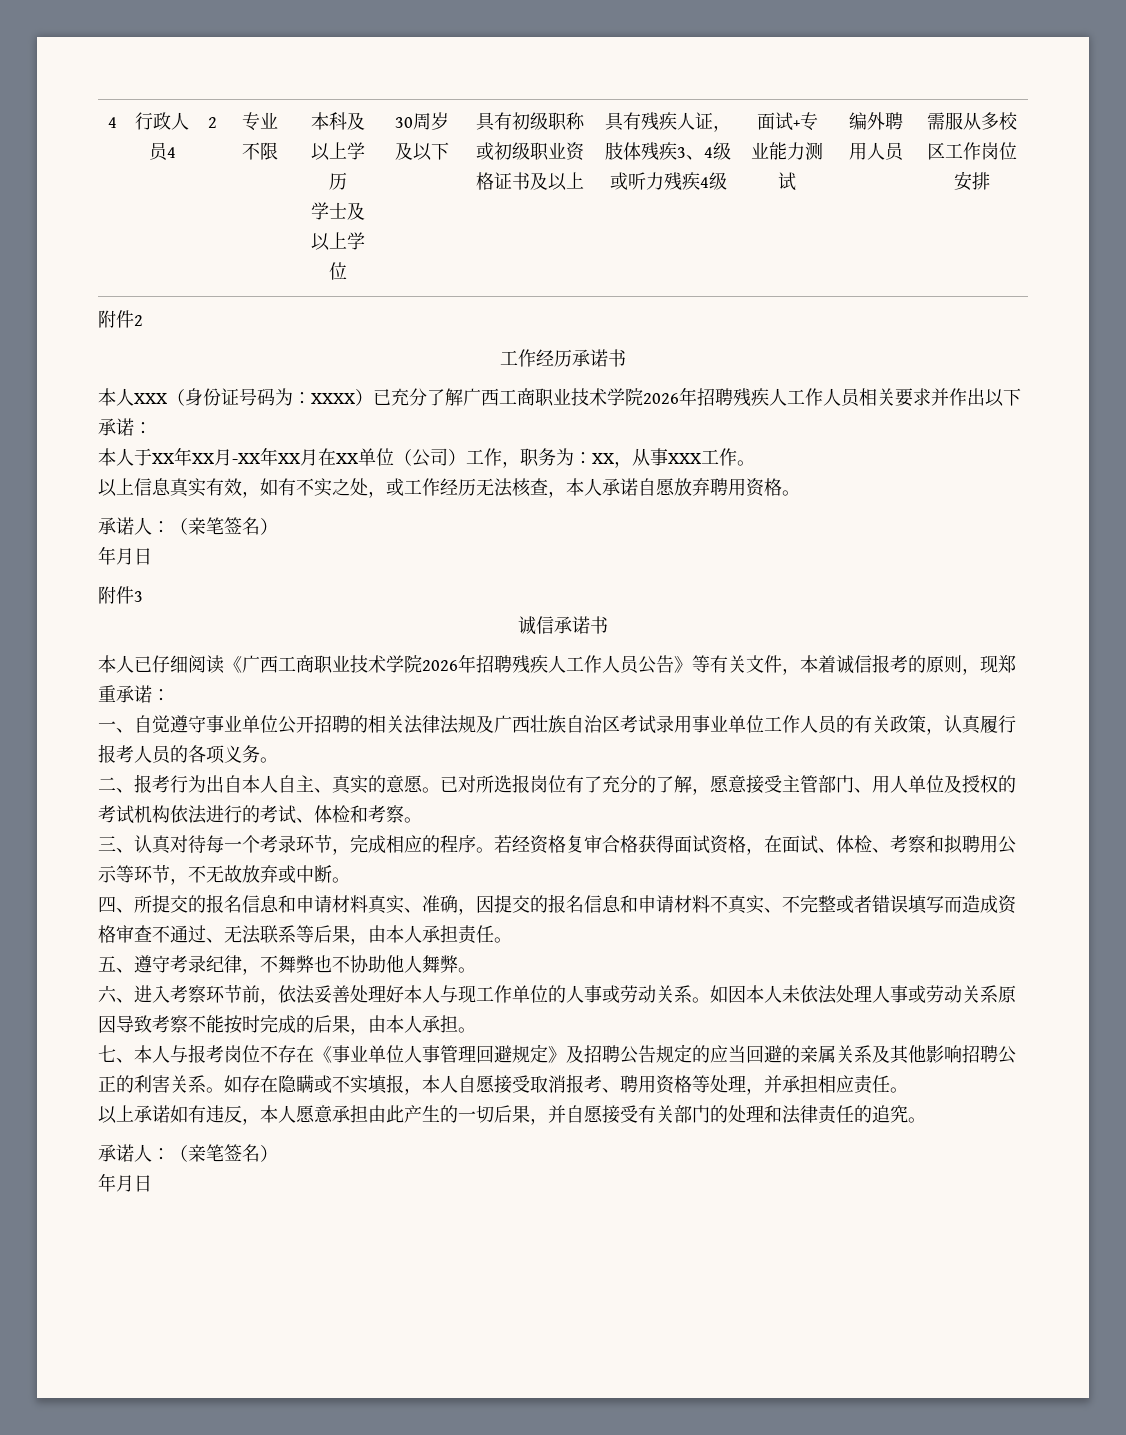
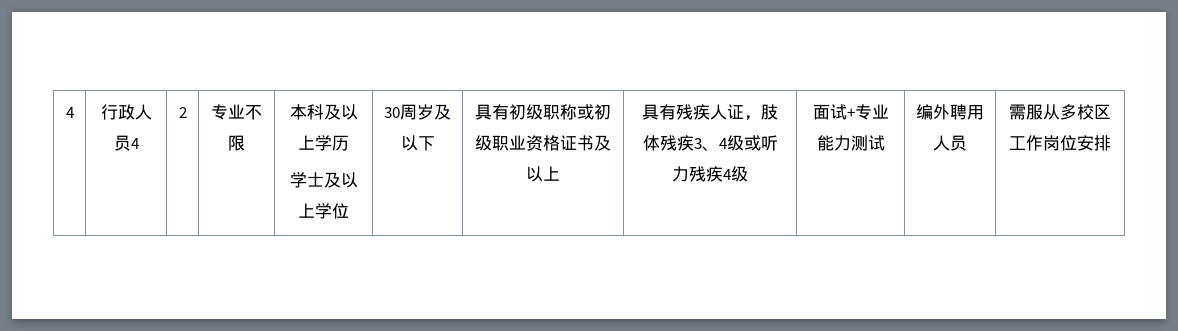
- 附件2
- 工作经历承诺书
- 本人XXX（身份证号码为：XXXX）已充分了解广西工商职业技术学院2026年招聘残疾人工作人员相关要求并作出以下承诺：
- 本人于XX年XX月-XX年XX月在XX单位（公司）工作，职务为：XX，从事XXX工作。
- 以上信息真实有效，如有不实之处，或工作经历无法核查，本人承诺自愿放弃聘用资格。
- 承诺人：（亲笔签名）
- 年月日
- 附件3
- 诚信承诺书
- 本人已仔细阅读《广西工商职业技术学院2026年招聘残疾人工作人员公告》等有关文件，本着诚信报考的原则，现郑重承诺：
- 一、自觉遵守事业单位公开招聘的相关法律法规及广西壮族自治区考试录用事业单位工作人员的有关政策，认真履行报考人员的各项义务。
- 二、报考行为出自本人自主、真实的意愿。已对所选报岗位有了充分的了解，愿意接受主管部门、用人单位及授权的考试机构依法进行的考试、体检和考察。
- 三、认真对待每一个考录环节，完成相应的程序。若经资格复审合格获得面试资格，在面试、体检、考察和拟聘用公示等环节，不无故放弃或中断。
- 四、所提交的报名信息和申请材料真实、准确，因提交的报名信息和申请材料不真实、不完整或者错误填写而造成资格审查不通过、无法联系等后果，由本人承担责任。
- 五、遵守考录纪律，不舞弊也不协助他人舞弊。
- 六、进入考察环节前，依法妥善处理好本人与现工作单位的人事或劳动关系。如因本人未依法处理人事或劳动关系原因导致考察不能按时完成的后果，由本人承担。
- 七、本人与报考岗位不存在《事业单位人事管理回避规定》及招聘公告规定的应当回避的亲属关系及其他影响招聘公正的利害关系。如存在隐瞒或不实填报，本人自愿接受取消报考、聘用资格等处理，并承担相应责任。
- 以上承诺如有违反，本人愿意承担由此产生的一切后果，并自愿接受有关部门的处理和法律责任的追究。
- 承诺人：（亲笔签名）
- 年月日

